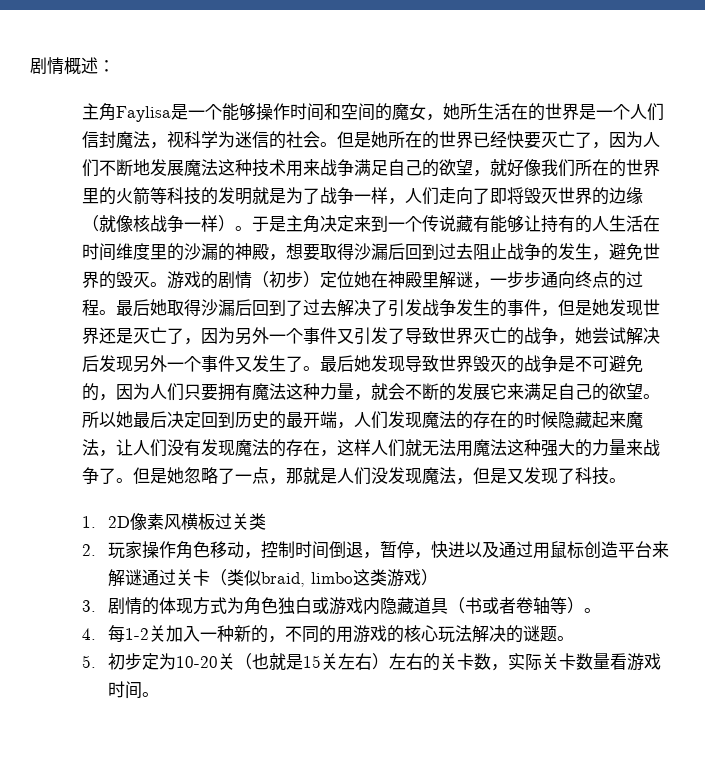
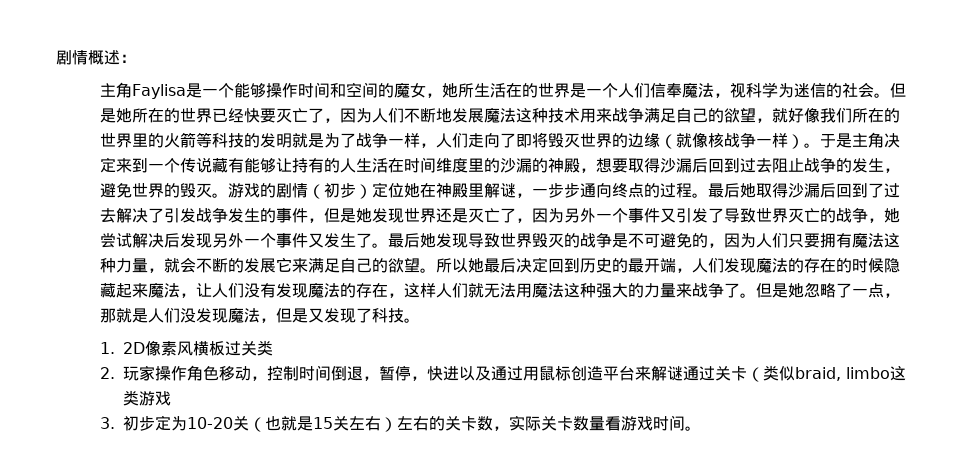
- 主角Faylisa是一个能够操作时间和空间的魔女，她所生活在的世界是一个人们信封魔法，视科学为迷信的社会。
+ 主角Faylisa是一个能够操作时间和空间的魔女，她所生活在的世界是一个人们信奉魔法，视科学为迷信的社会。
- 2.玩家操作角色移动，控制时间倒退，暂停，快进以及通过用鼠标创造平台来解谜通过关卡（类似braid, limbo这类游戏）
- 3.剧情的体现方式为角色独白或游戏内隐藏道具（书或者卷轴等）。
- 4.每1-2关加入一种新的，不同的用游戏的核心玩法解决的谜题。
- 5.初步定为10-20关（也就是15关左右）左右的关卡数，实际关卡数量看游戏时间。
+ 2.玩家操作角色移动，控制时间倒退，暂停，快进以及通过用鼠标创造平台来解谜通过关卡（类似braid, limbo这类游戏
+ 3.初步定为10-20关（也就是15关左右）左右的关卡数，实际关卡数量看游戏时间。

